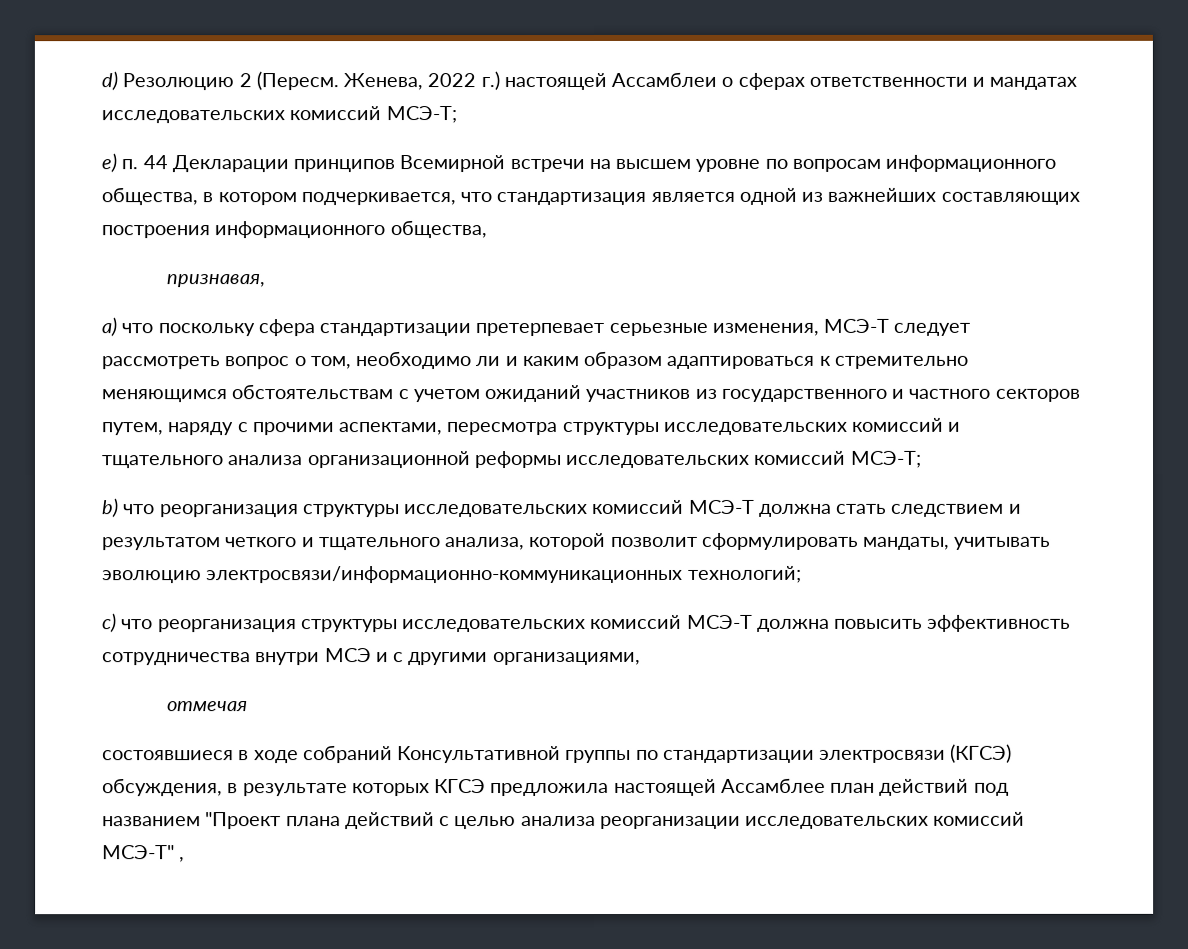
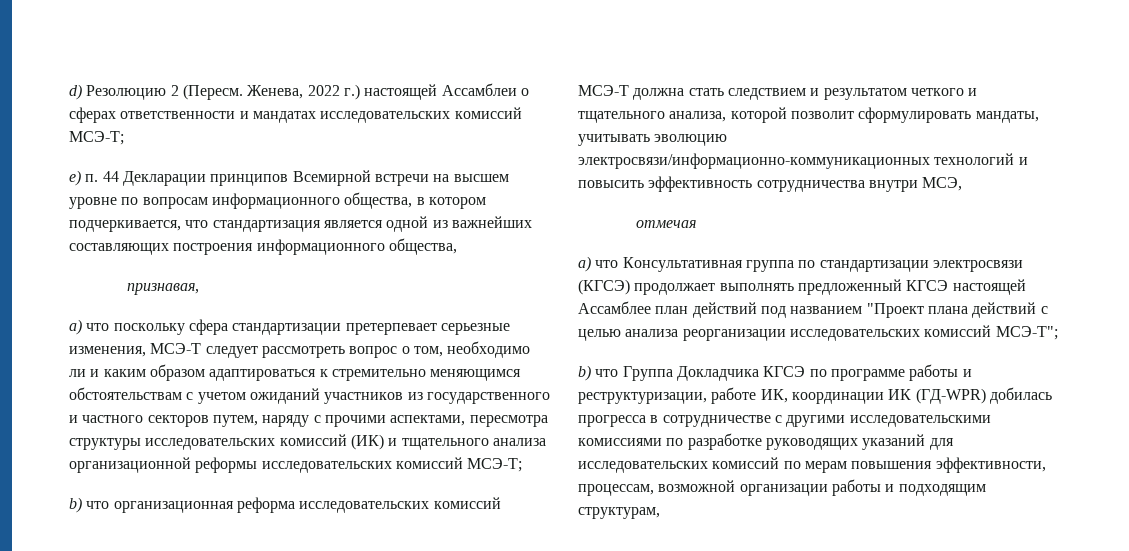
- a) что поскольку сфера стандартизации претерпевает серьезные изменения, МСЭ-Т следует рассмотреть вопрос о том, необходимо ли и каким образом адаптироваться к стремительно меняющимся обстоятельствам с учетом ожиданий участников из государственного и частного секторов путем, наряду с прочими аспектами, пересмотра структуры исследовательских комиссий и тщательного анализа организационной реформы исследовательских комиссий МСЭ-Т;
+ a) что поскольку сфера стандартизации претерпевает серьезные изменения, МСЭ-Т следует рассмотреть вопрос о том, необходимо ли и каким образом адаптироваться к стремительно меняющимся обстоятельствам с учетом ожиданий участников из государственного и частного секторов путем, наряду с прочими аспектами, пересмотра структуры исследовательских комиссий (ИК) и тщательного анализа организационной реформы исследовательских комиссий МСЭ-Т;
- b) что реорганизация структуры исследовательских комиссий МСЭ-Т должна стать следствием и результатом четкого и тщательного анализа, которой позволит сформулировать мандаты, учитывать эволюцию электросвязи/информационно-коммуникационных технологий;
- c) что реорганизация структуры исследовательских комиссий МСЭ-Т должна повысить эффективность сотрудничества внутри МСЭ и с другими организациями,
+ b) что организационная реформа исследовательских комиссий МСЭ-Т должна стать следствием и результатом четкого и тщательного анализа, которой позволит сформулировать мандаты, учитывать эволюцию электросвязи/информационно-коммуникационных технологий и повысить эффективность сотрудничества внутри МСЭ,
  отмечая
- состоявшиеся в ходе собраний Консультативной группы по стандартизации электросвязи (КГСЭ) обсуждения, в результате которых КГСЭ предложила настоящей Ассамблее план действий под названием "Проект плана действий с целью анализа реорганизации исследовательских комиссий МСЭ-Т" ,
+ a) что Консультативная группа по стандартизации электросвязи (КГСЭ) продолжает выполнять предложенный КГСЭ настоящей Ассамблее план действий под названием "Проект плана действий с целью анализа реорганизации исследовательских комиссий МСЭ-Т";
+ b) что Группа Докладчика КГСЭ по программе работы и реструктуризации, работе ИК, координации ИК (ГД-WPR) добилась прогресса в сотрудничестве с другими исследовательскими комиссиями по разработке руководящих указаний для исследовательских комиссий по мерам повышения эффективности, процессам, возможной организации работы и подходящим структурам,

